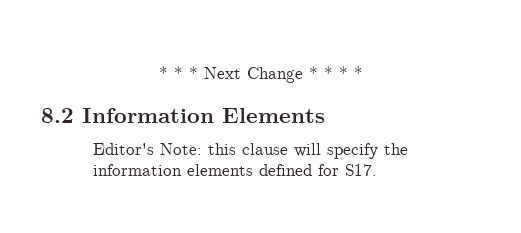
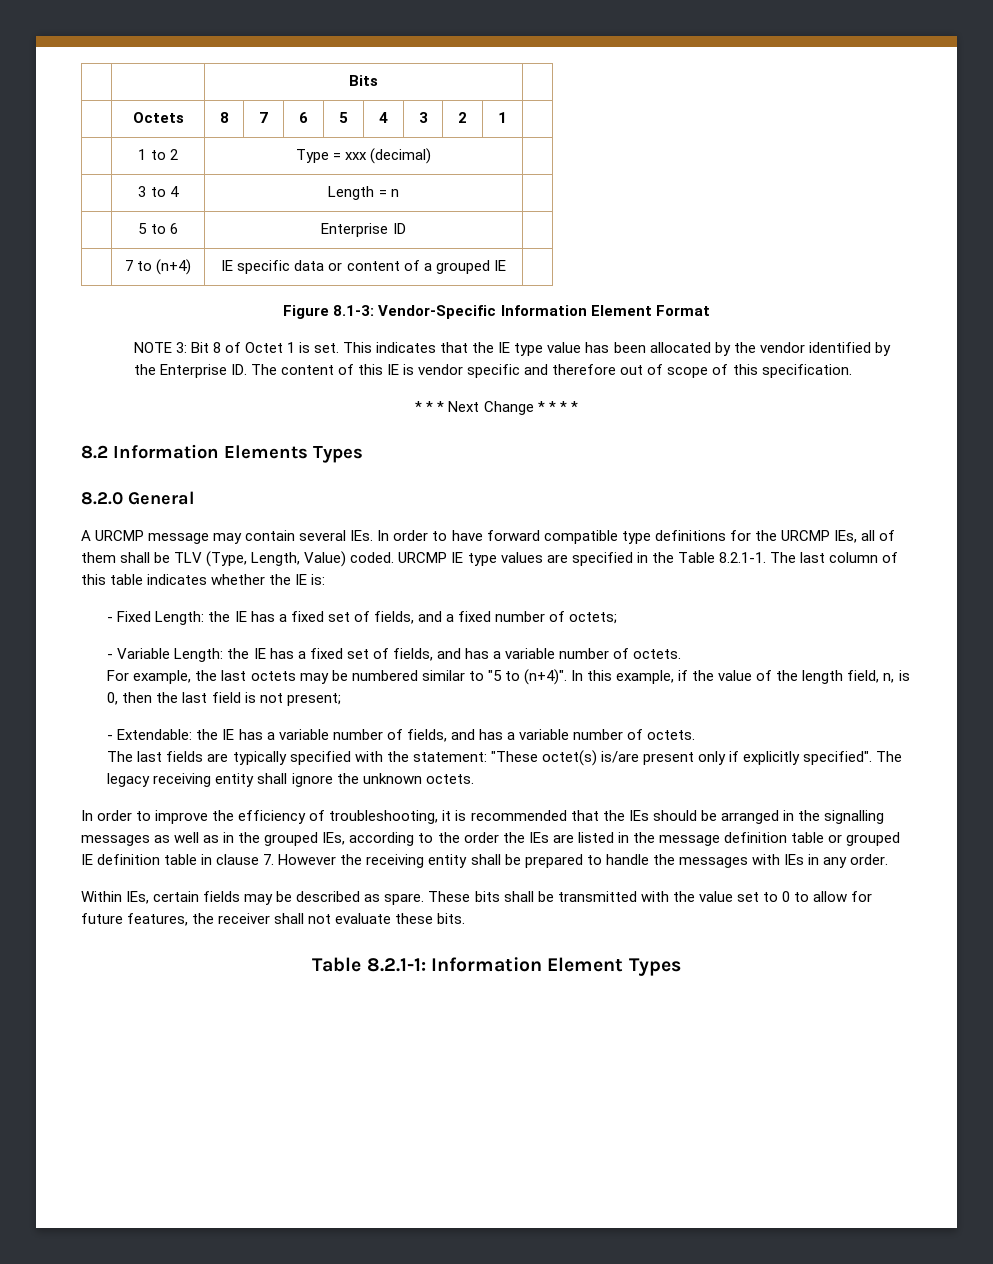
+ | | Bits |
+ | Octets | 8 | 7 | 6 | 5 | 4 | 3 | 2 | 1 |
+ | 1 to 2 | Type = xxx (decimal) |
+ | 3 to 4 | Length = n |
+ | 5 to 6 | Enterprise ID |
+ | 7 to (n+4) | IE specific data or content of a grouped IE |
+ Figure 8.1-3: Vendor-Specific Information Element Format
+ NOTE 3: Bit 8 of Octet 1 is set. This indicates that the IE type value has been allocated by the vendor identified by the Enterprise ID. The content of this IE is vendor specific and therefore out of scope of this specification.
- 8.2 Information Elements
- Editor's Note: this clause will specify the information elements defined for S17.
+ 8.2 Information Elements Types
+ 8.2.0 General
+ A URCMP message may contain several IEs. In order to have forward compatible type definitions for the URCMP IEs, all of them shall be TLV (Type, Length, Value) coded. URCMP IE type values are specified in the Table 8.2.1-1. The last column of this table indicates whether the IE is:
+ - Fixed Length: the IE has a fixed set of fields, and a fixed number of octets;
+ - Variable Length: the IE has a fixed set of fields, and has a variable number of octets.
+ For example, the last octets may be numbered similar to "5 to (n+4)". In this example, if the value of the length field, n, is 0, then the last field is not present;
+ - Extendable: the IE has a variable number of fields, and has a variable number of octets.
+ The last fields are typically specified with the statement: "These octet(s) is/are present only if explicitly specified". The legacy receiving entity shall ignore the unknown octets.
+ In order to improve the efficiency of troubleshooting, it is recommended that the IEs should be arranged in the signalling messages as well as in the grouped IEs, according to the order the IEs are listed in the message definition table or grouped IE definition table in clause 7. However the receiving entity shall be prepared to handle the messages with IEs in any order.
+ Within IEs, certain fields may be described as spare. These bits shall be transmitted with the value set to 0 to allow for future features, the receiver shall not evaluate these bits.
+ Table 8.2.1-1: Information Element Types

